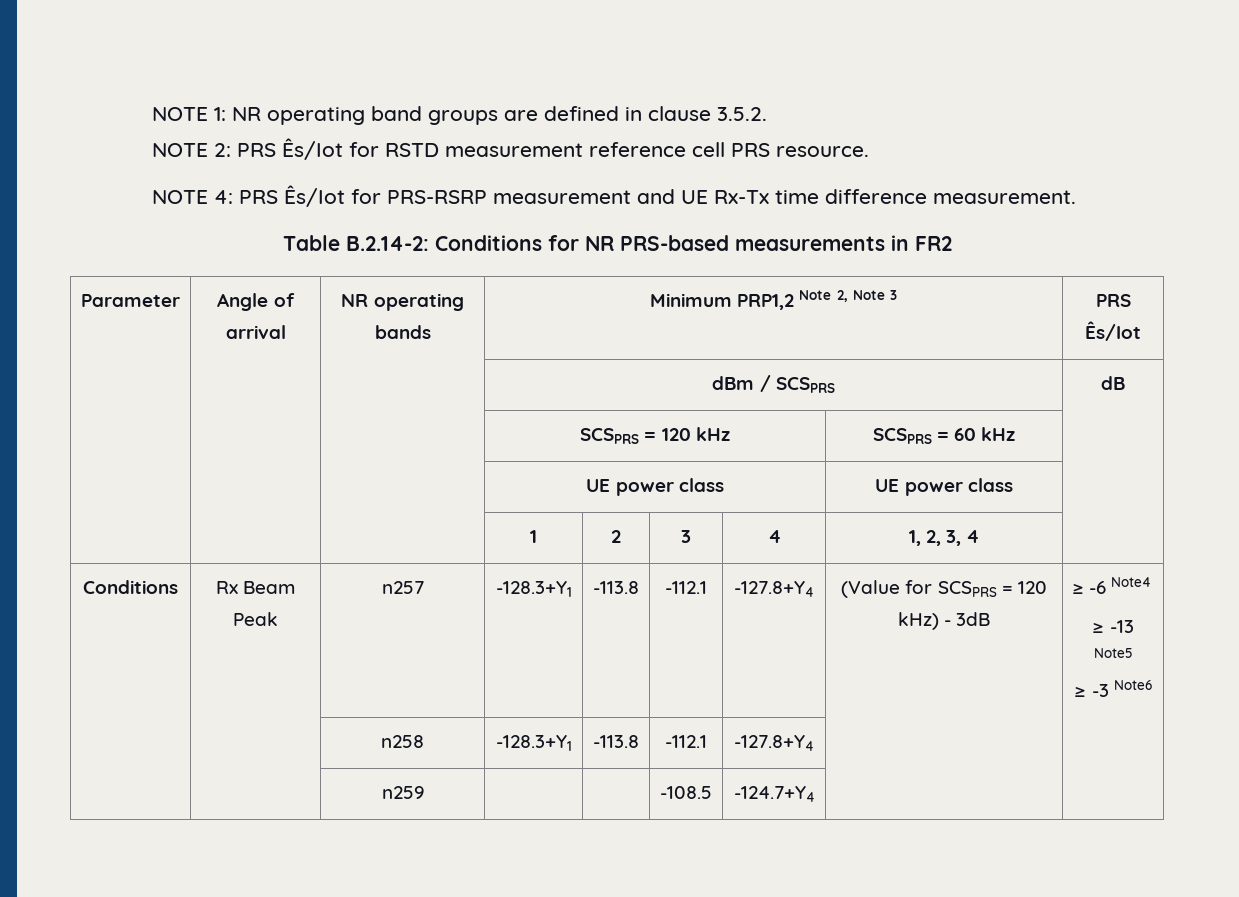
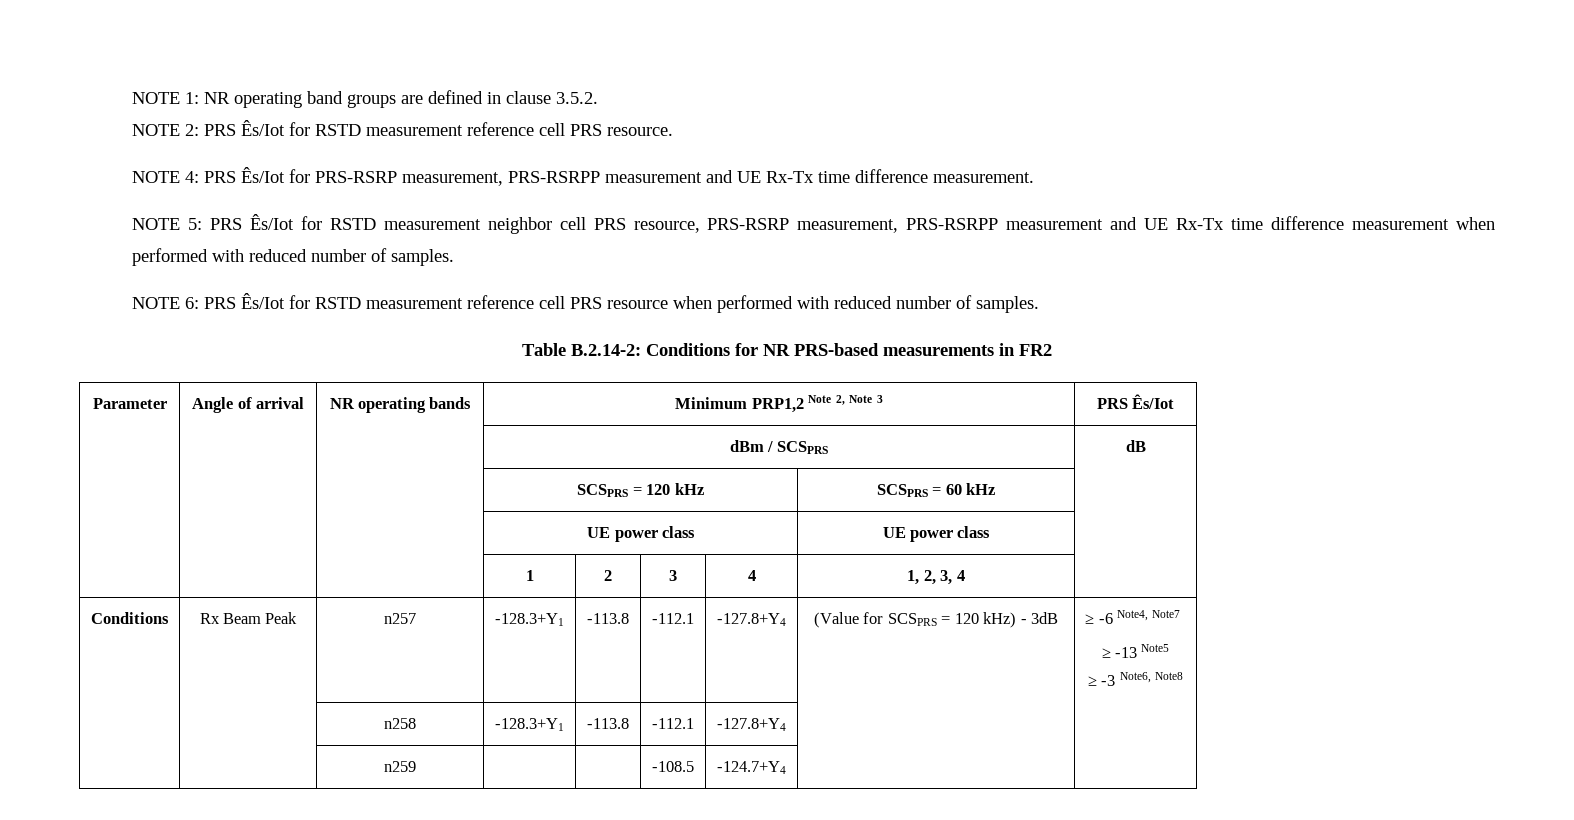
- NOTE 4: PRS Ês/Iot for PRS-RSRP measurement and UE Rx-Tx time difference measurement.
+ NOTE 4: PRS Ês/Iot for PRS-RSRP measurement, PRS-RSRPP measurement and UE Rx-Tx time difference measurement.
+ NOTE 5: PRS Ês/Iot for RSTD measurement neighbor cell PRS resource, PRS-RSRP measurement, PRS-RSRPP measurement and UE Rx-Tx time difference measurement when performed with reduced number of samples.
+ NOTE 6: PRS Ês/Iot for RSTD measurement reference cell PRS resource when performed with reduced number of samples.
- Conditions | Rx Beam Peak | n257 | -128.3+Y1 | -113.8 | -112.1 | -127.8+Y4 | (Value for SCSPRS = 120 kHz) - 3dB | ≥ -6 Note4
+ Conditions | Rx Beam Peak | n257 | -128.3+Y1 | -113.8 | -112.1 | -127.8+Y4 | (Value for SCSPRS = 120 kHz) - 3dB | ≥ -6 Note4, Note7
  ≥ -13 Note5
- ≥ -3 Note6
+ ≥ -3 Note6, Note8

